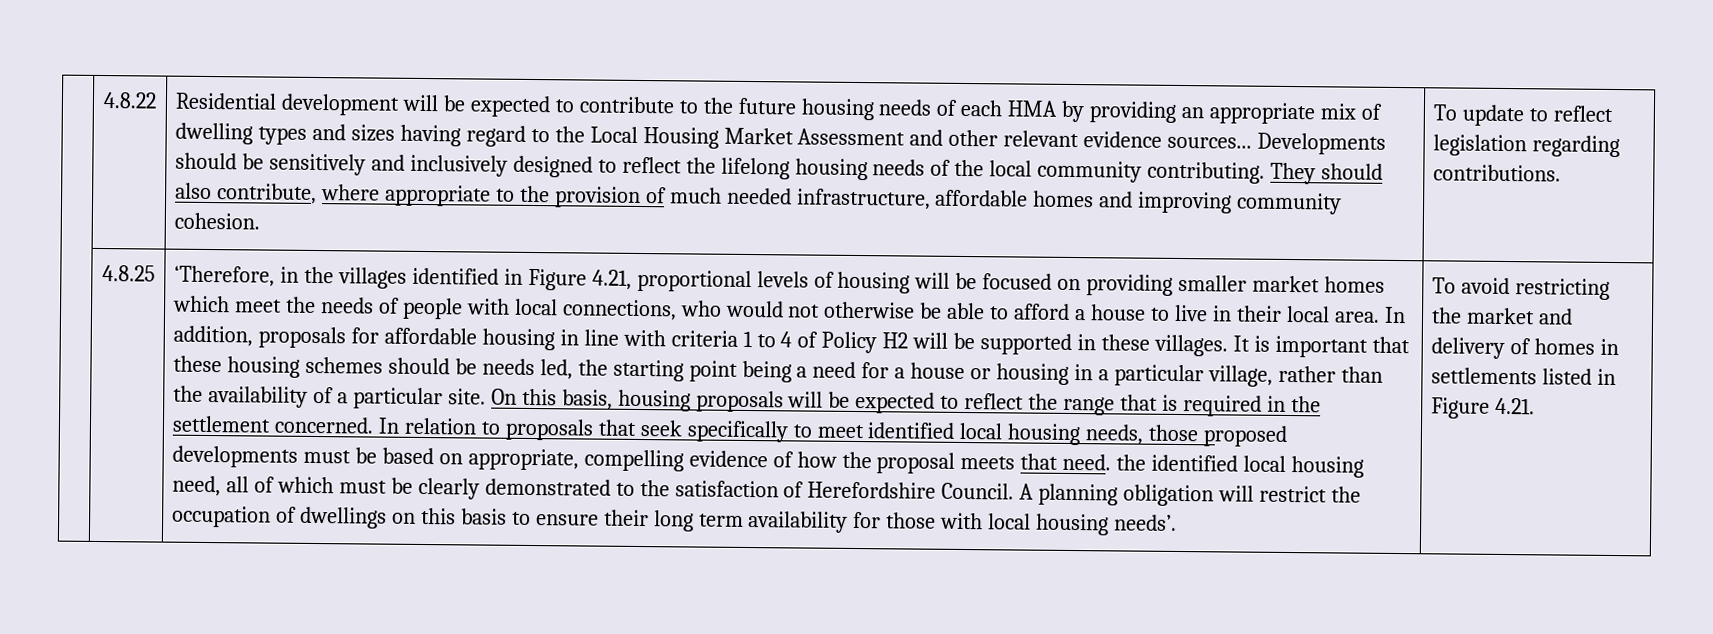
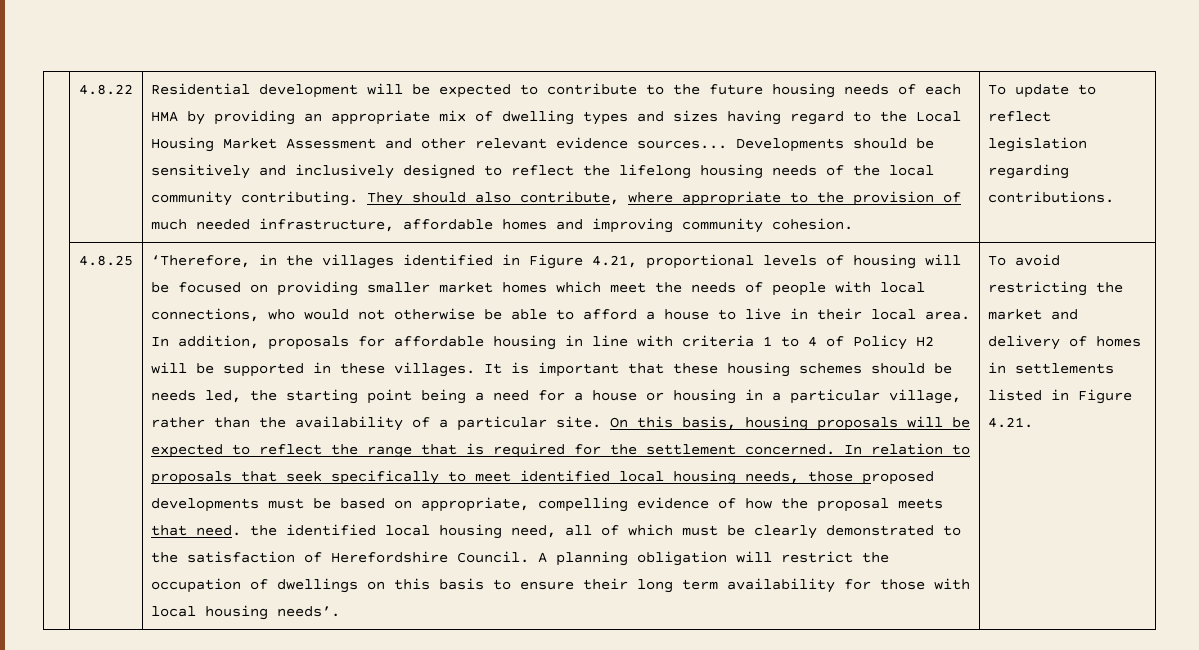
- On this basis, housing proposals will be expected to reflect the range that is required in the settlement concerned.
+ On this basis, housing proposals will be expected to reflect the range that is required for the settlement concerned.

